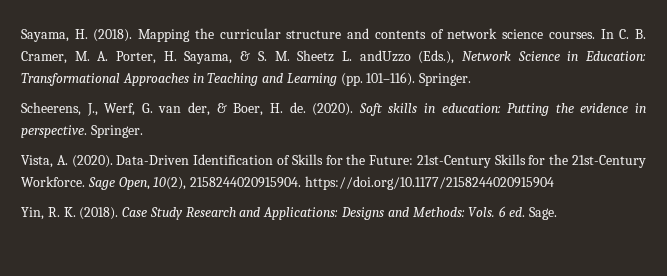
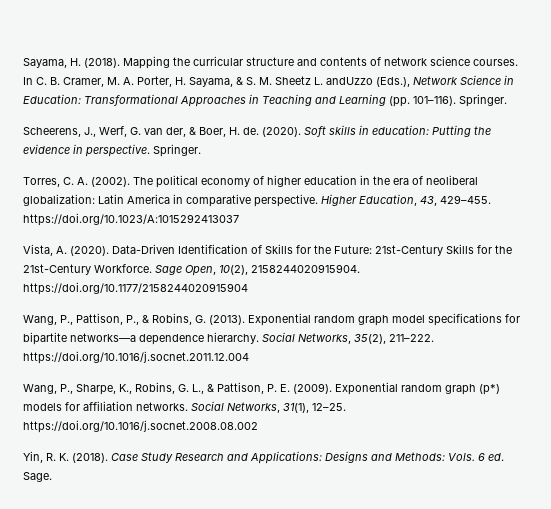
+ Torres, C. A. (2002). The political economy of higher education in the era of neoliberal globalization: Latin America in comparative perspective. Higher Education, 43, 429–455. https://doi.org/10.1023/A:1015292413037
+ Wang, P., Pattison, P., & Robins, G. (2013). Exponential random graph model specifications for bipartite networks—a dependence hierarchy. Social Networks, 35(2), 211–222. https://doi.org/10.1016/j.socnet.2011.12.004
+ Wang, P., Sharpe, K., Robins, G. L., & Pattison, P. E. (2009). Exponential random graph (p*) models for affiliation networks. Social Networks, 31(1), 12–25. https://doi.org/10.1016/j.socnet.2008.08.002

